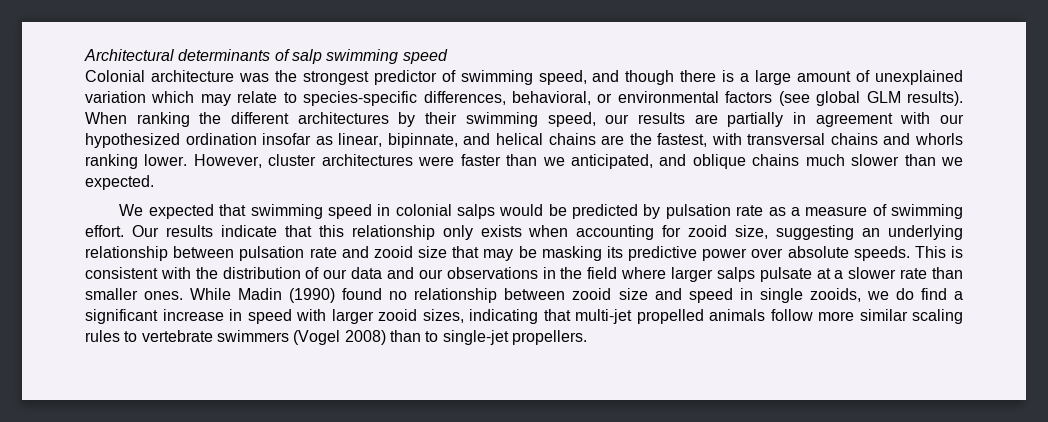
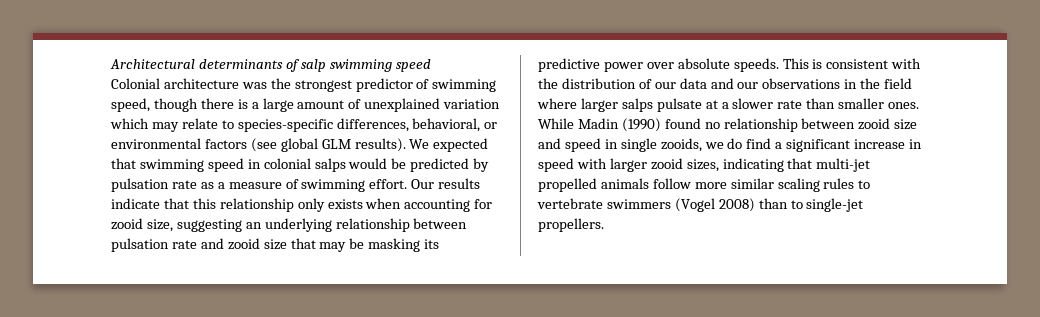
- Colonial architecture was the strongest predictor of swimming speed, and though there is a large amount of unexplained variation which may relate to species-specific differences, behavioral, or environmental factors (see global GLM results). When ranking the different architectures by their swimming speed, our results are partially in agreement with our hypothesized ordination insofar as linear, bipinnate, and helical chains are the fastest, with transversal chains and whorls ranking lower. However, cluster architectures were faster than we anticipated, and oblique chains much slower than we expected.
- We expected that swimming speed in colonial salps would be predicted by pulsation rate as a measure of swimming effort.
+ Colonial architecture was the strongest predictor of swimming speed, though there is a large amount of unexplained variation which may relate to species-specific differences, behavioral, or environmental factors (see global GLM results). We expected that swimming speed in colonial salps would be predicted by pulsation rate as a measure of swimming effort.

